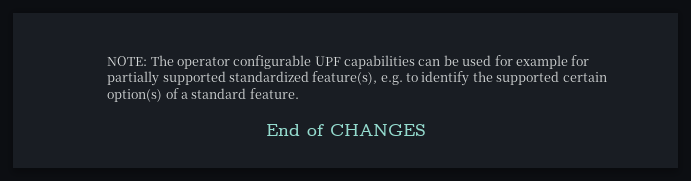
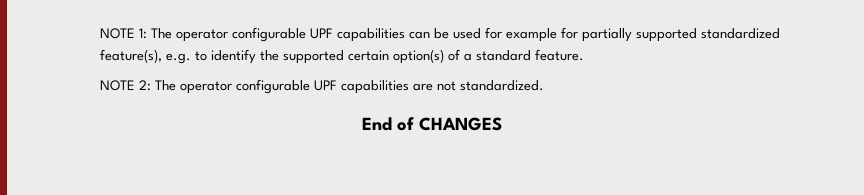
- NOTE: The operator configurable UPF capabilities can be used for example for partially supported standardized feature(s), e.g. to identify the supported certain option(s) of a standard feature.
+ NOTE 1: The operator configurable UPF capabilities can be used for example for partially supported standardized feature(s), e.g. to identify the supported certain option(s) of a standard feature.
+ NOTE 2: The operator configurable UPF capabilities are not standardized.

